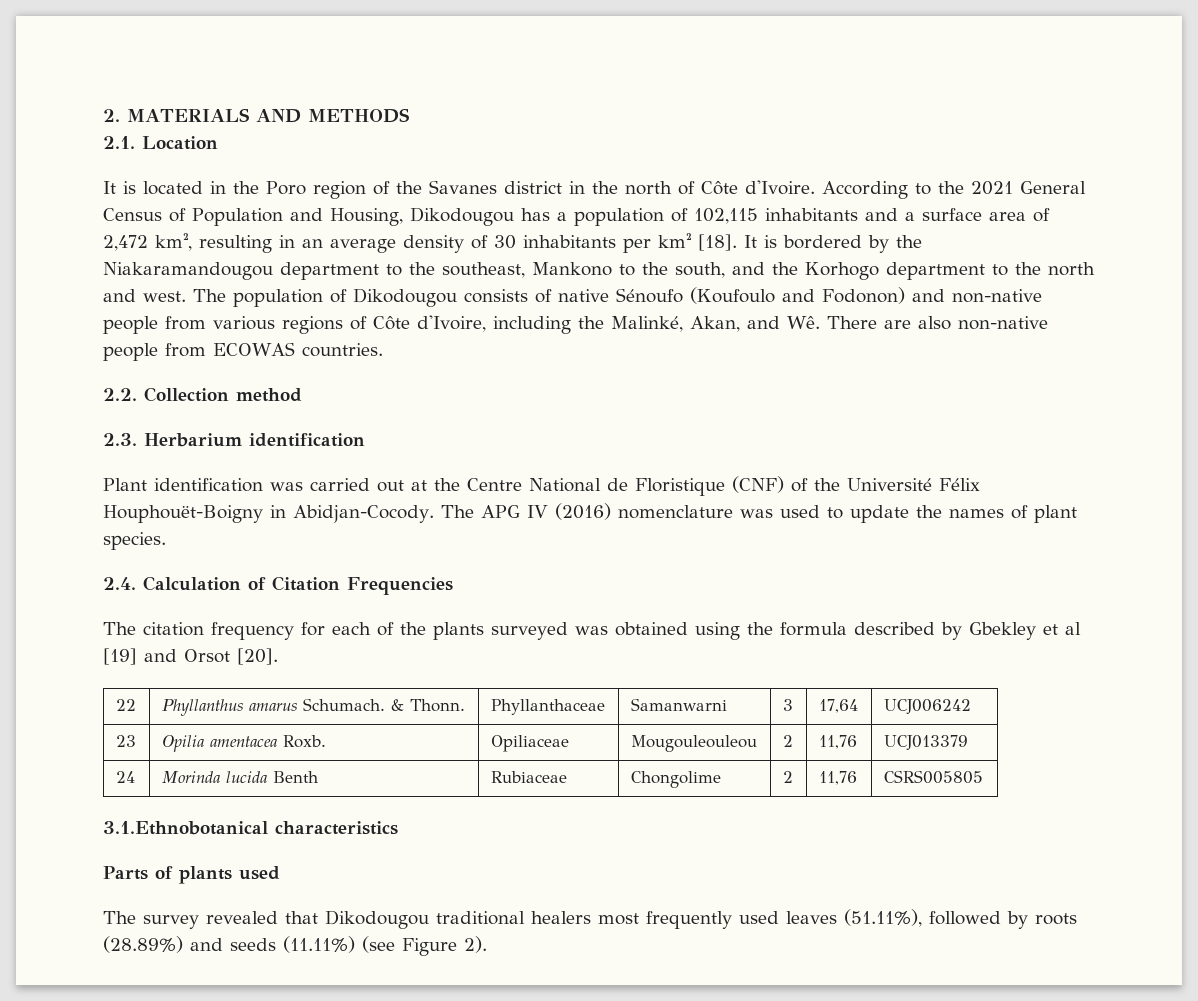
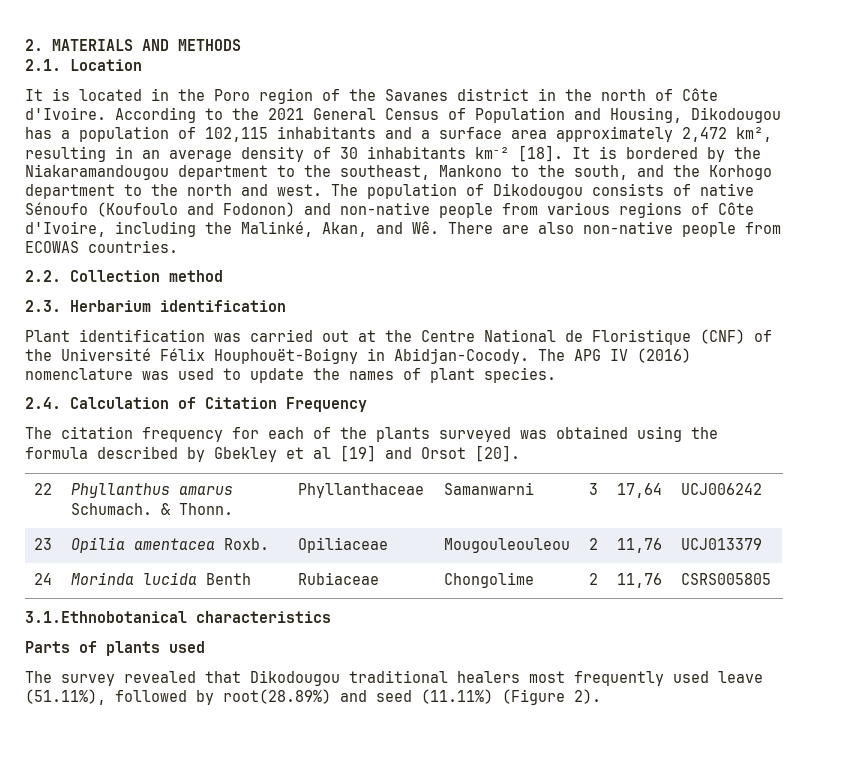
- According to the 2021 General Census of Population and Housing, Dikodougou has a population of 102,115 inhabitants and a surface area of 2,472 km², resulting in an average density of 30 inhabitants per km² [18].
+ According to the 2021 General Census of Population and Housing, Dikodougou has a population of 102,115 inhabitants and a surface area approximately 2,472 km², resulting in an average density of 30 inhabitants km-² [18].
- 2.4. Calculation of Citation Frequencies
+ 2.4. Calculation of Citation Frequency
- The survey revealed that Dikodougou traditional healers most frequently used leaves (51.11%), followed by roots (28.89%) and seeds (11.11%) (see Figure 2).
+ The survey revealed that Dikodougou traditional healers most frequently used leave (51.11%), followed by root(28.89%) and seed (11.11%) (Figure 2).

